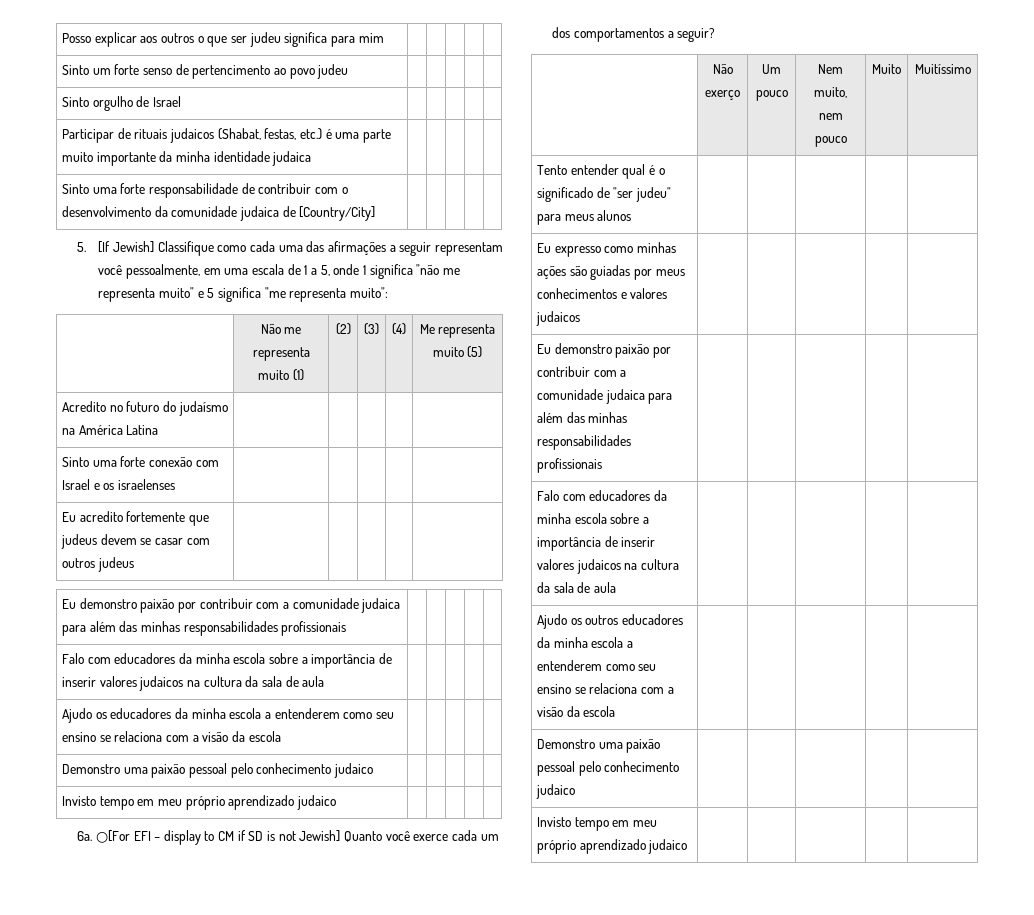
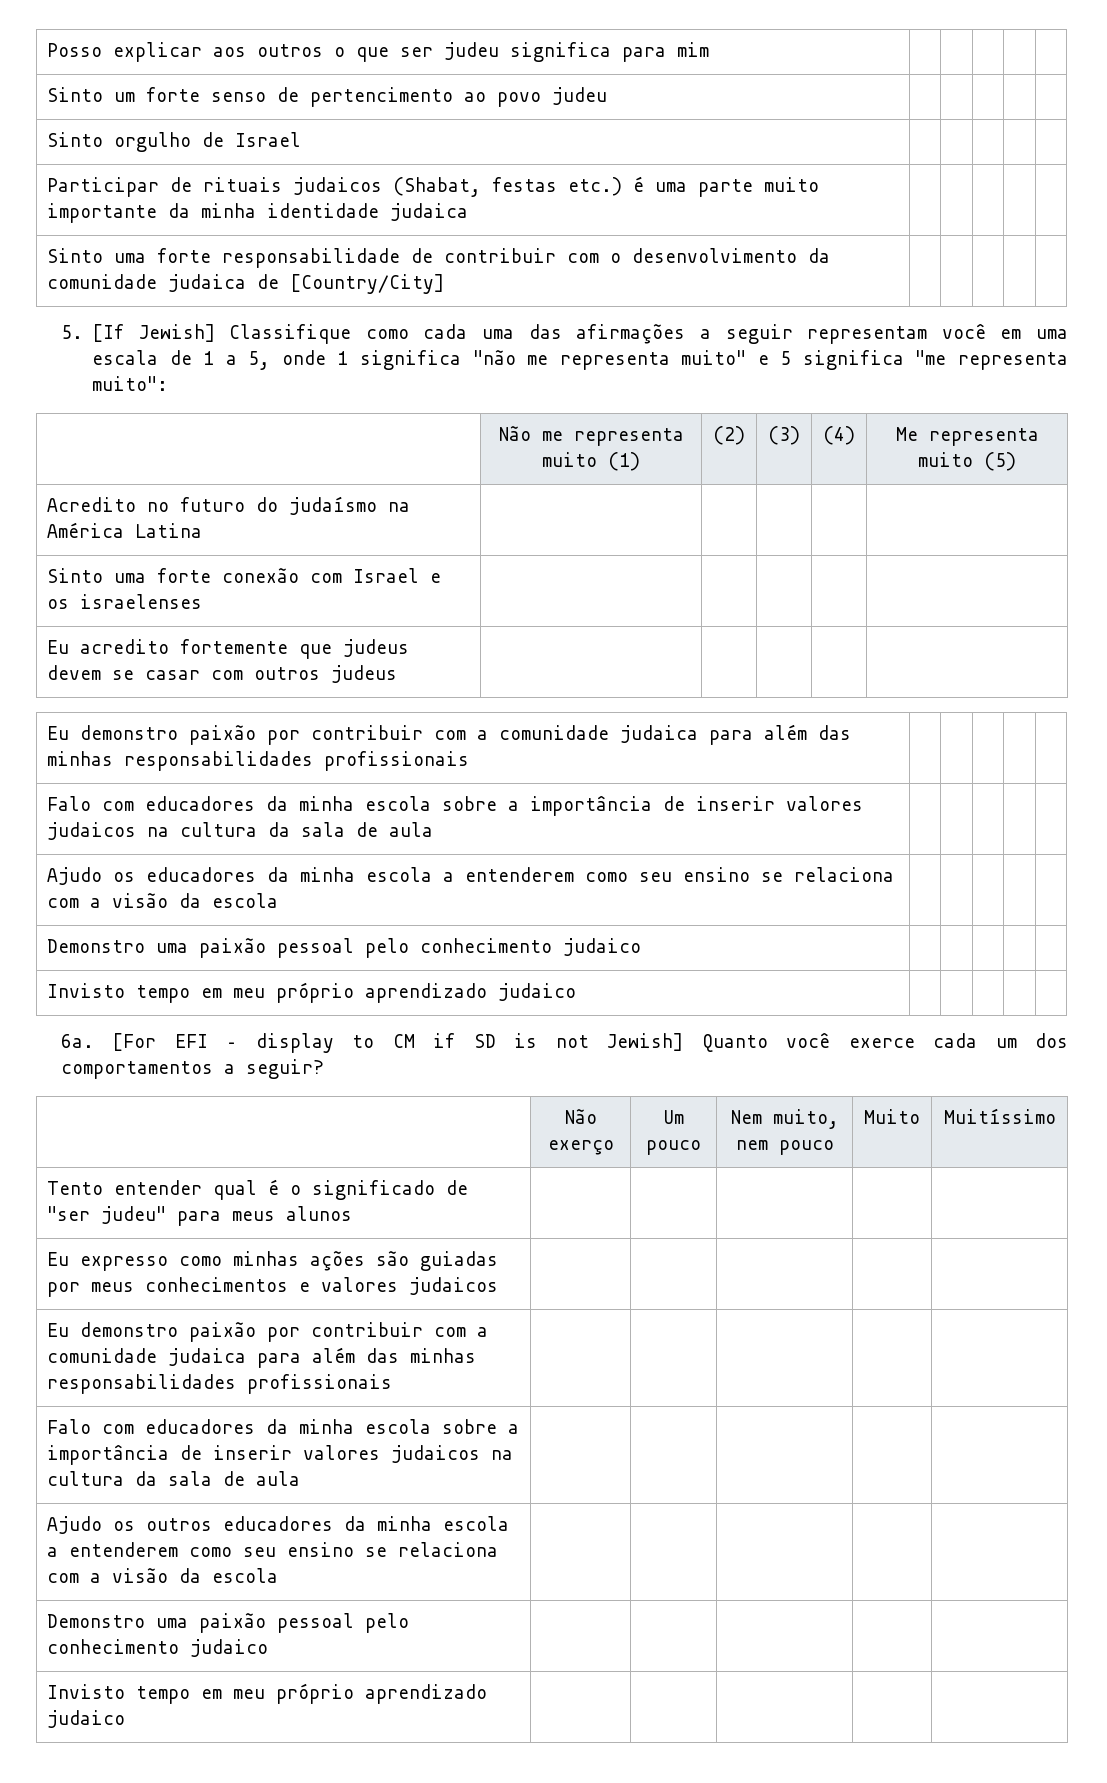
- Participar de rituais judaicos (Shabat, festas, etc.) é uma parte muito importante da minha identidade judaica | | | | |
+ Participar de rituais judaicos (Shabat, festas etc.) é uma parte muito importante da minha identidade judaica | | | | |
- 5. [If Jewish] Classifique como cada uma das afirmações a seguir representam você pessoalmente, em uma escala de 1 a 5, onde 1 significa "não me representa muito" e 5 significa "me representa muito":
+ 5. [If Jewish] Classifique como cada uma das afirmações a seguir representam você em uma escala de 1 a 5, onde 1 significa "não me representa muito" e 5 significa "me representa muito":
- ○[For EFI – display to CM if SD is not Jewish] Quanto você exerce cada um dos comportamentos a seguir?
+ [For EFI – display to CM if SD is not Jewish] Quanto você exerce cada um dos comportamentos a seguir?

